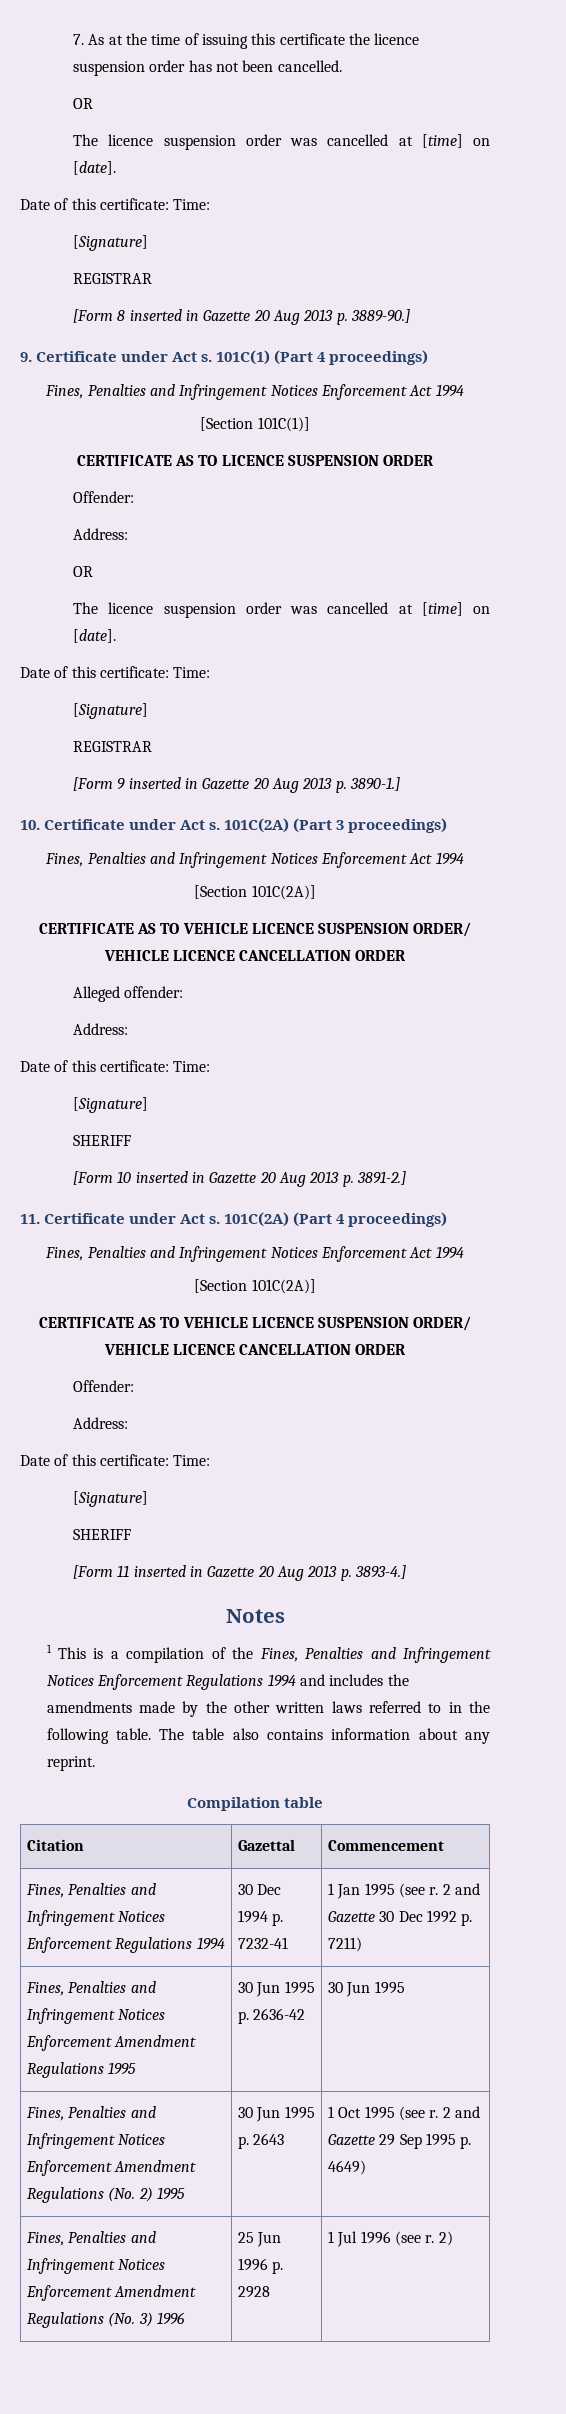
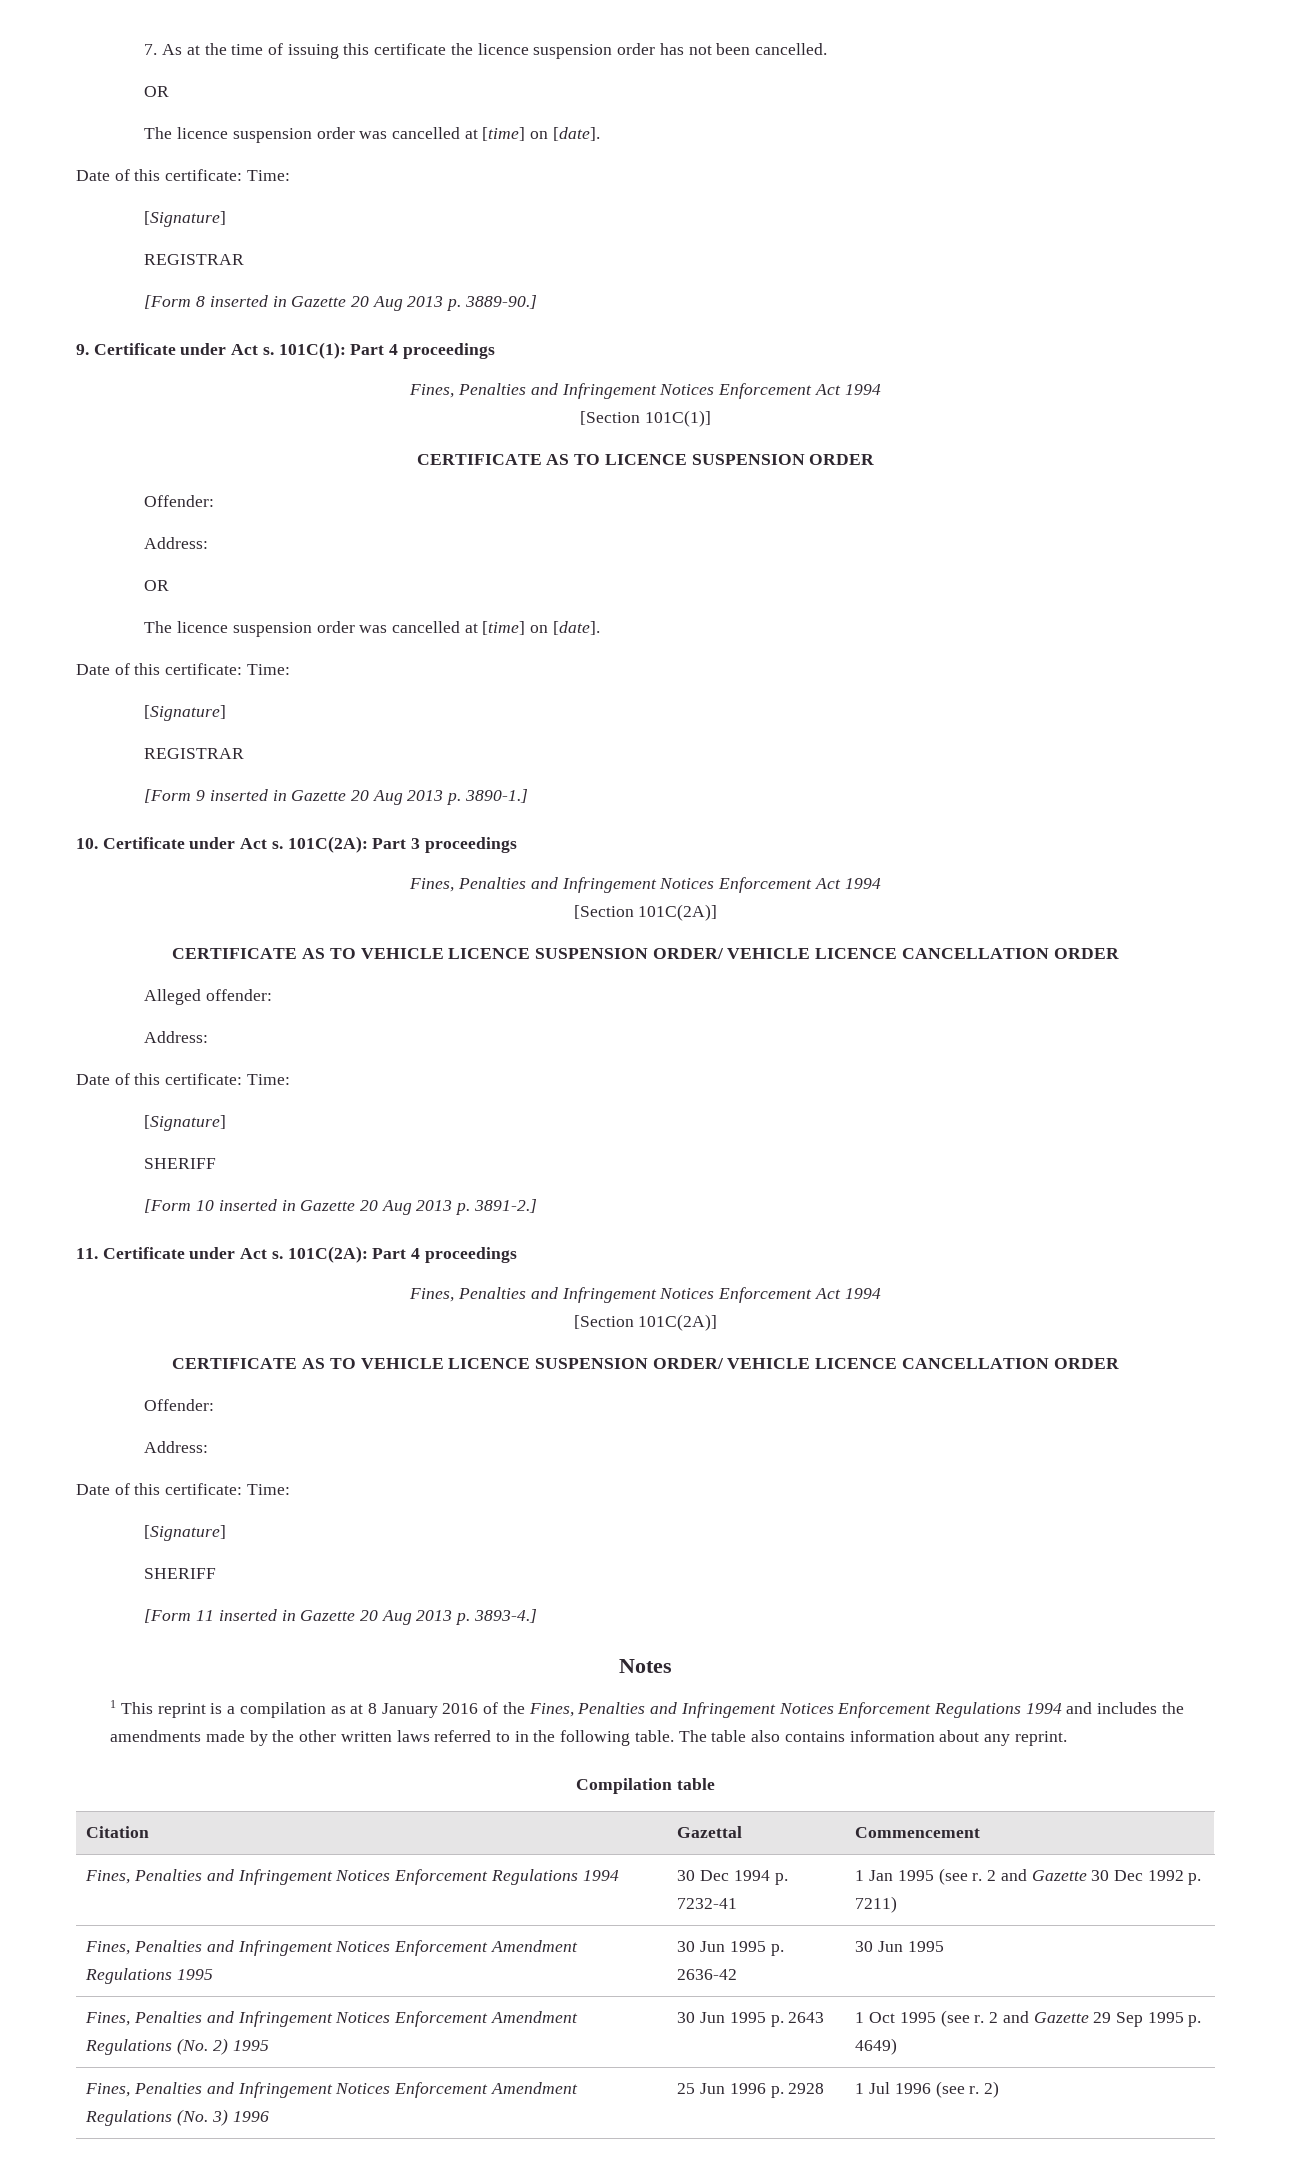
- 101C(1) (Part 4 proceedings)
+ 101C(1): Part 4 proceedings
- 101C(2A) (Part 3 proceedings)
+ 101C(2A): Part 3 proceedings
- 101C(2A) (Part 4 proceedings)
+ 101C(2A): Part 4 proceedings
- 1 This is a compilation of the Fines, Penalties and Infringement Notices Enforcement Regulations 1994 and includes the amendments made by the other written laws referred to in the following table.
+ 1 This reprint is a compilation as at 8 January 2016 of the Fines, Penalties and Infringement Notices Enforcement Regulations 1994 and includes the amendments made by the other written laws referred to in the following table.

